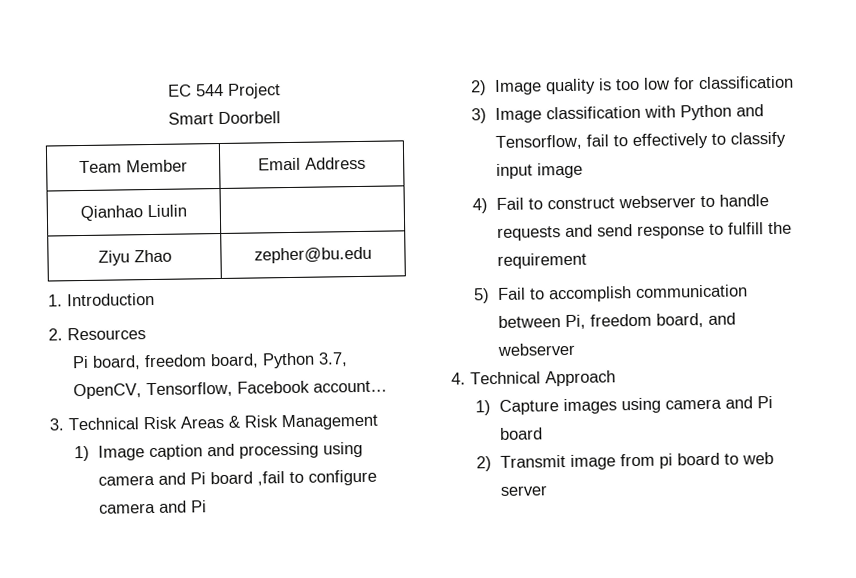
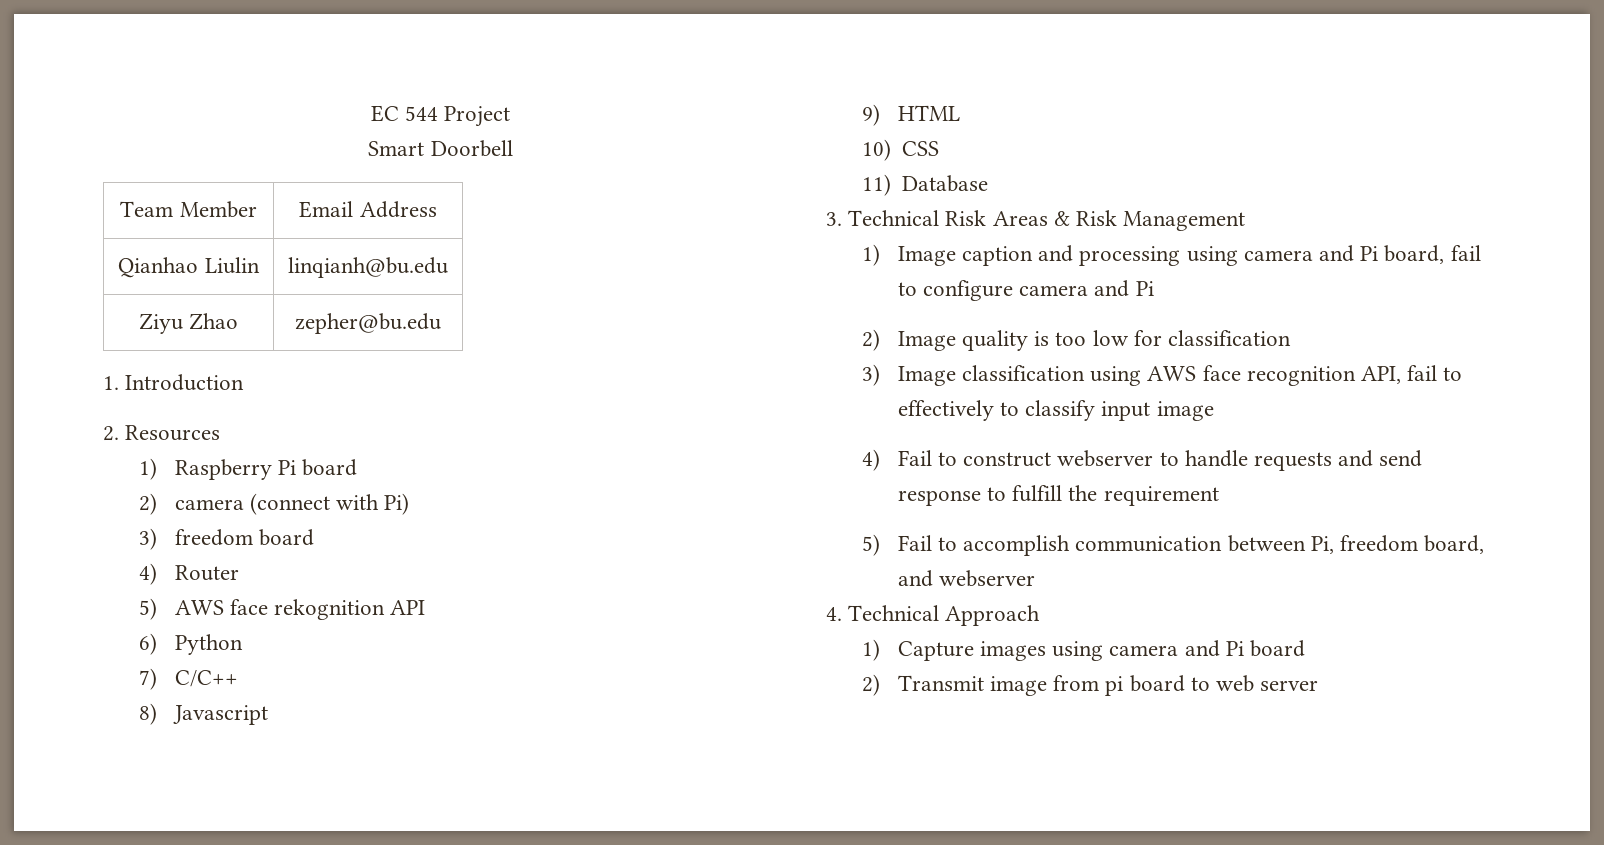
- Qianhao Liulin |
+ Qianhao Liulin | linqianh@bu.edu
- Pi board, freedom board, Python 3.7, OpenCV, Tensorflow, Facebook account…
+ 1) Raspberry Pi board
+ 2) camera (connect with Pi)
+ 3) freedom board
+ 4) Router
+ 5) AWS face rekognition API
+ 6) Python
+ 7) C/C++
+ 8) Javascript
+ 9) HTML
+ 10) CSS
+ 11) Database
- 1) Image caption and processing using camera and Pi board ,fail to configure camera and Pi
+ 1) Image caption and processing using camera and Pi board, fail to configure camera and Pi
- 3) Image classification with Python and Tensorflow, fail to effectively to classify input image
+ 3) Image classification using AWS face recognition API, fail to effectively to classify input image

